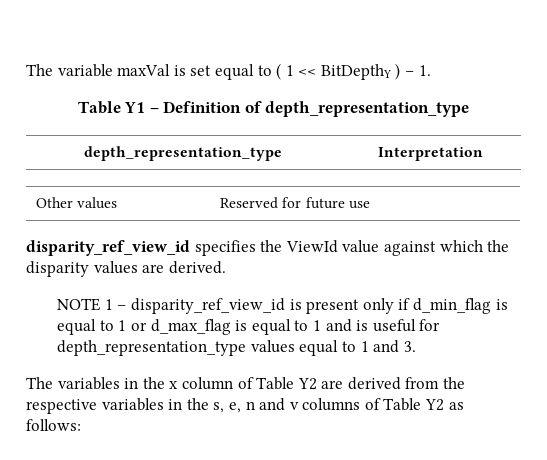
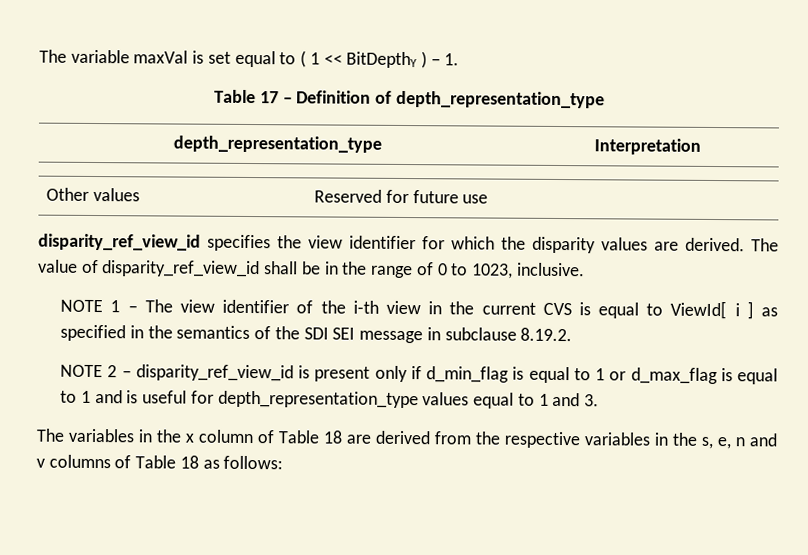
- Table Y1 – Definition of depth_representation_type
+ Table 17 – Definition of depth_representation_type
- disparity_ref_view_id specifies the ViewId value against which the disparity values are derived.
- NOTE 1 – disparity_ref_view_id is present only if d_min_flag is equal to 1 or d_max_flag is equal to 1 and is useful for depth_representation_type values equal to 1 and 3.
+ disparity_ref_view_id specifies the view identifier for which the disparity values are derived. The value of disparity_ref_view_id shall be in the range of 0 to 1023, inclusive.
+ NOTE 1 – The view identifier of the i-th view in the current CVS is equal to ViewId[ i ] as specified in the semantics of the SDI SEI message in subclause 8.19.2.
+ NOTE 2 – disparity_ref_view_id is present only if d_min_flag is equal to 1 or d_max_flag is equal to 1 and is useful for depth_representation_type values equal to 1 and 3.
- The variables in the x column of Table Y2 are derived from the respective variables in the s, e, n and v columns of Table Y2 as follows:
+ The variables in the x column of Table 18 are derived from the respective variables in the s, e, n and v columns of Table 18 as follows:

